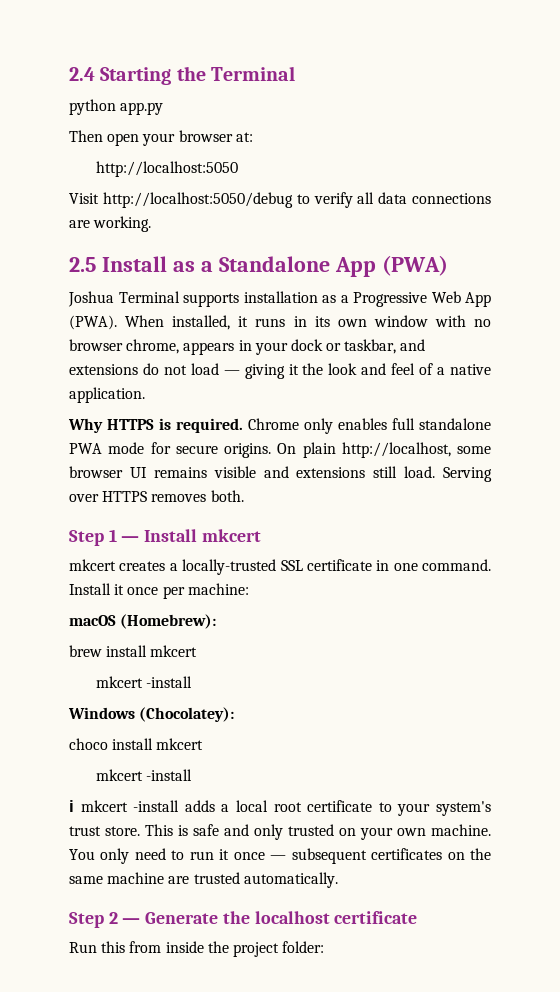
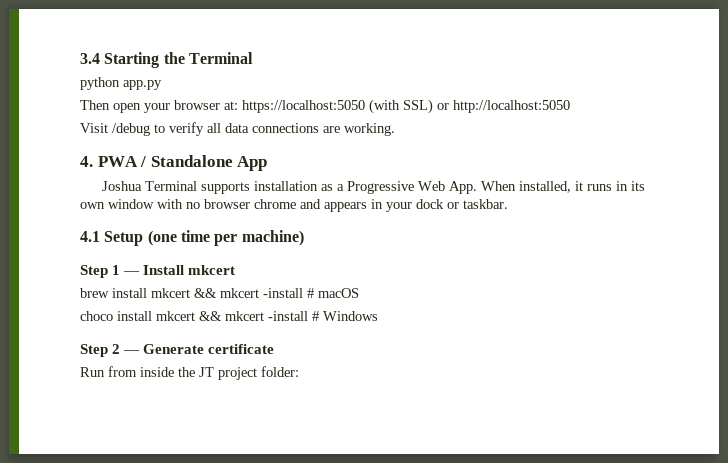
- 2.4 Starting the Terminal
+ 3.4 Starting the Terminal
- Then open your browser at:
- http://localhost:5050
+ Then open your browser at: https://localhost:5050 (with SSL) or http://localhost:5050
- Visit http://localhost:5050/debug to verify all data connections are working.
+ Visit /debug to verify all data connections are working.
- 2.5 Install as a Standalone App (PWA)
+ 4. PWA / Standalone App
- Joshua Terminal supports installation as a Progressive Web App (PWA). When installed, it runs in its own window with no browser chrome, appears in your dock or taskbar, and extensions do not load — giving it the look and feel of a native application.
- Why HTTPS is required. Chrome only enables full standalone PWA mode for secure origins. On plain http://localhost, some browser UI remains visible and extensions still load. Serving over HTTPS removes both.
+ Joshua Terminal supports installation as a Progressive Web App. When installed, it runs in its own window with no browser chrome and appears in your dock or taskbar.
+ 4.1 Setup (one time per machine)
- mkcert creates a locally-trusted SSL certificate in one command. Install it once per machine:
- macOS (Homebrew):
- brew install mkcert
- mkcert -install
- Windows (Chocolatey):
+ brew install mkcert && mkcert -install # macOS
- choco install mkcert
- mkcert -install
- ℹ mkcert -install adds a local root certificate to your system's trust store. This is safe and only trusted on your own machine. You only need to run it once — subsequent certificates on the same machine are trusted automatically.
+ choco install mkcert && mkcert -install # Windows
- Step 2 — Generate the localhost certificate
+ Step 2 — Generate certificate
- Run this from inside the project folder:
+ Run from inside the JT project folder:

